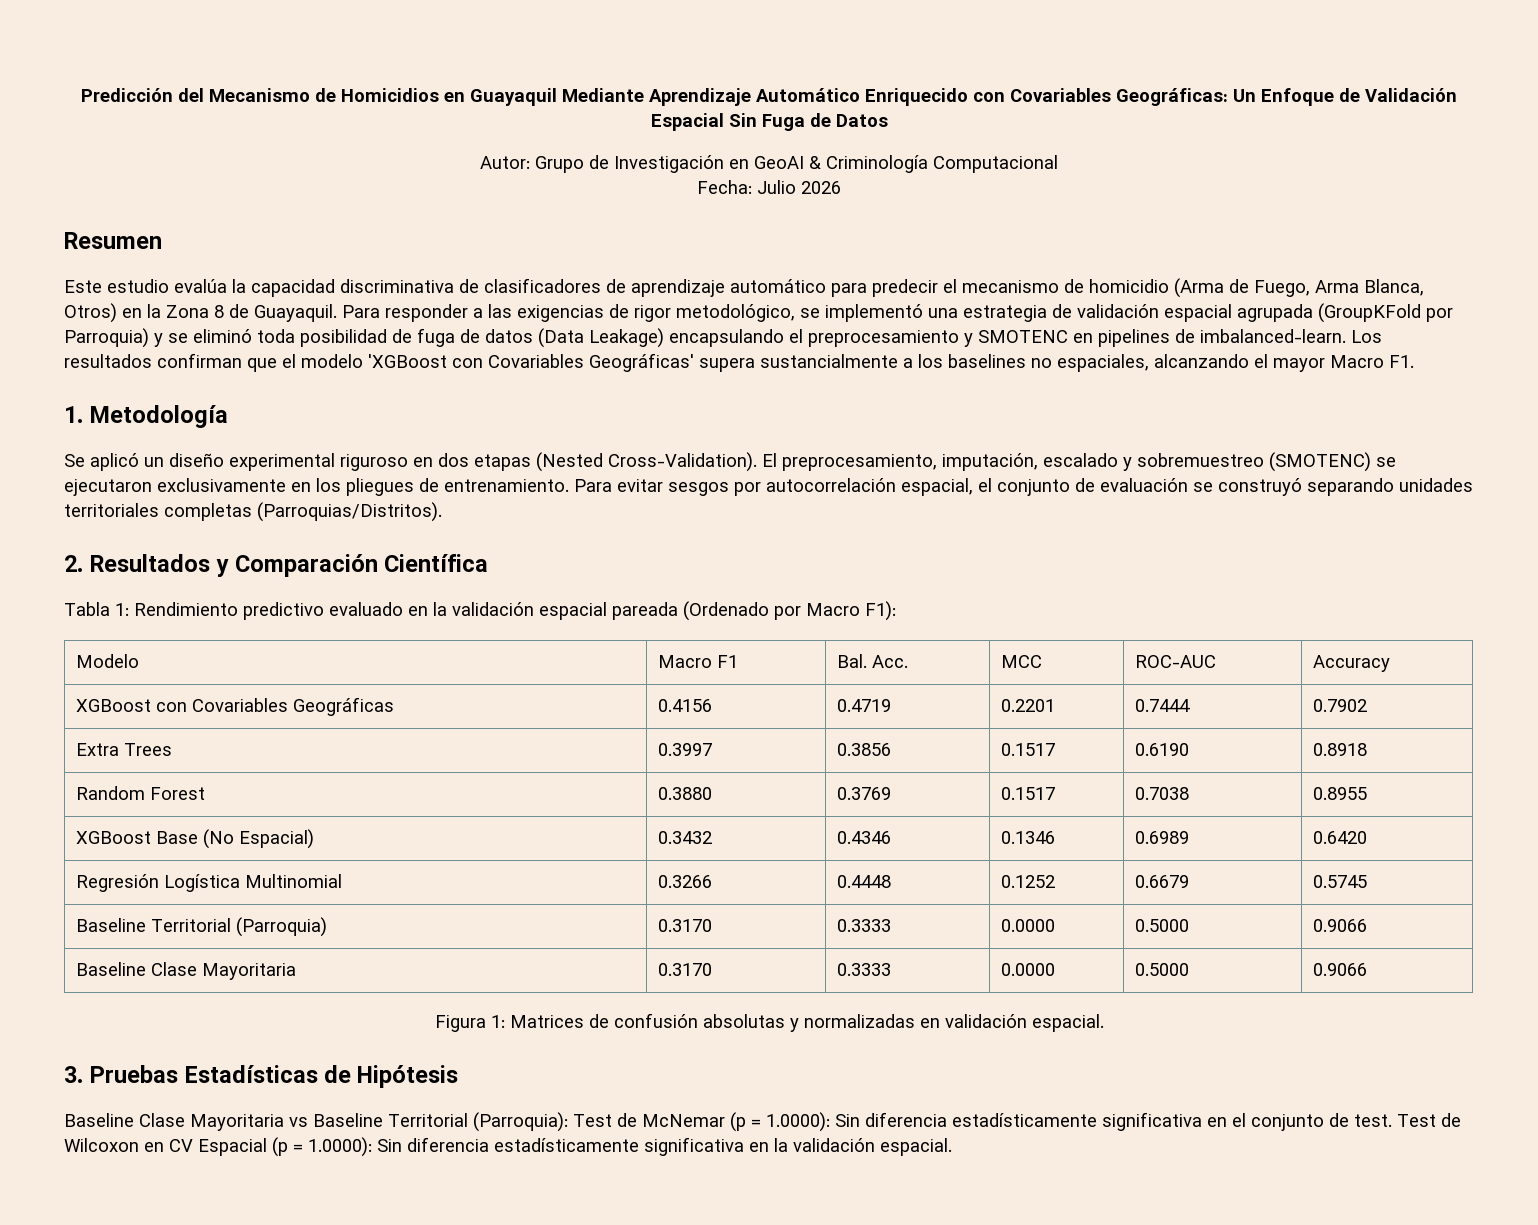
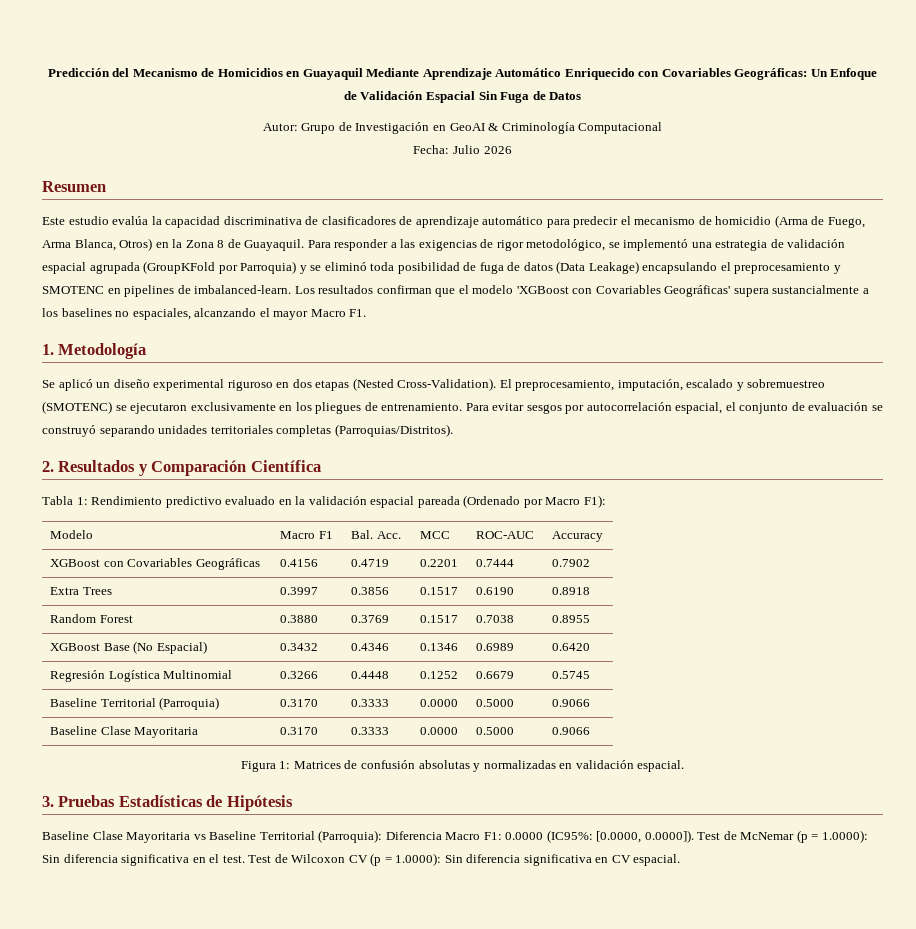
- Baseline Clase Mayoritaria vs Baseline Territorial (Parroquia): Test de McNemar (p = 1.0000): Sin diferencia estadísticamente significativa en el conjunto de test.
+ Baseline Clase Mayoritaria vs Baseline Territorial (Parroquia): Diferencia Macro F1: 0.0000 (IC95%: [0.0000, 0.0000]). Test de McNemar (p = 1.0000): Sin diferencia significativa en el test.
- Test de Wilcoxon en CV Espacial (p = 1.0000): Sin diferencia estadísticamente significativa en la validación espacial.
+ Test de Wilcoxon CV (p = 1.0000): Sin diferencia significativa en CV espacial.

